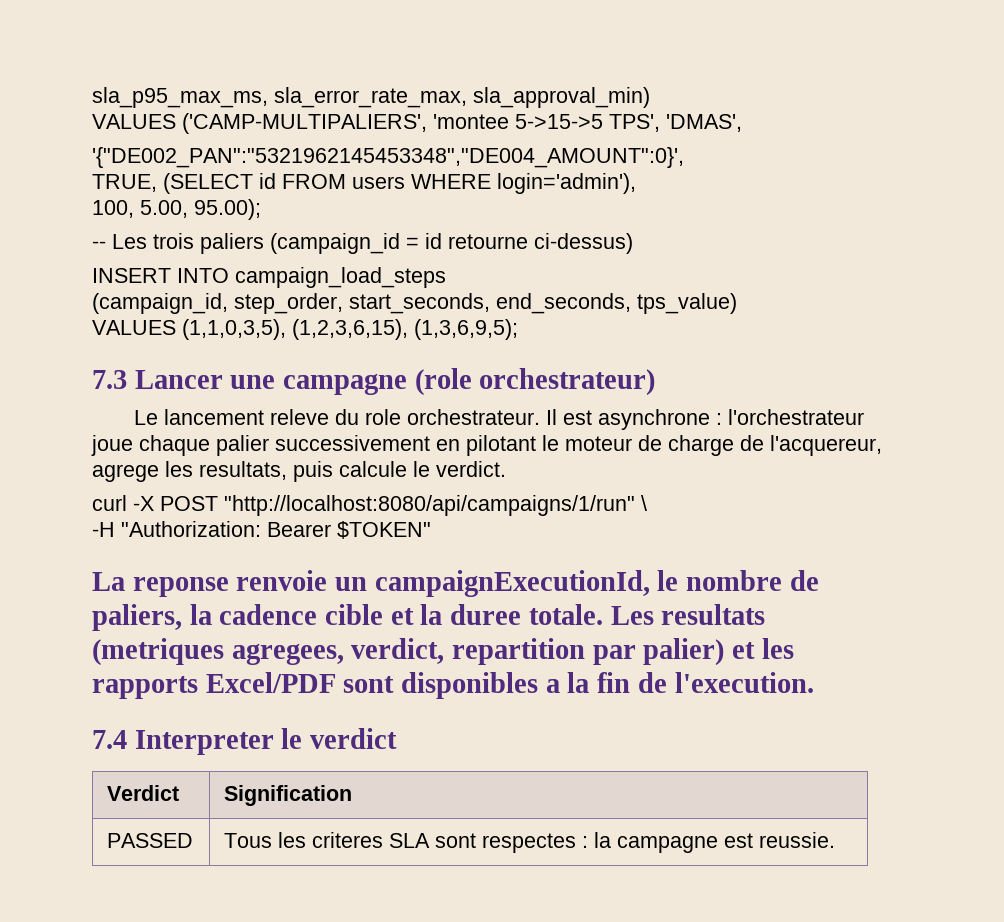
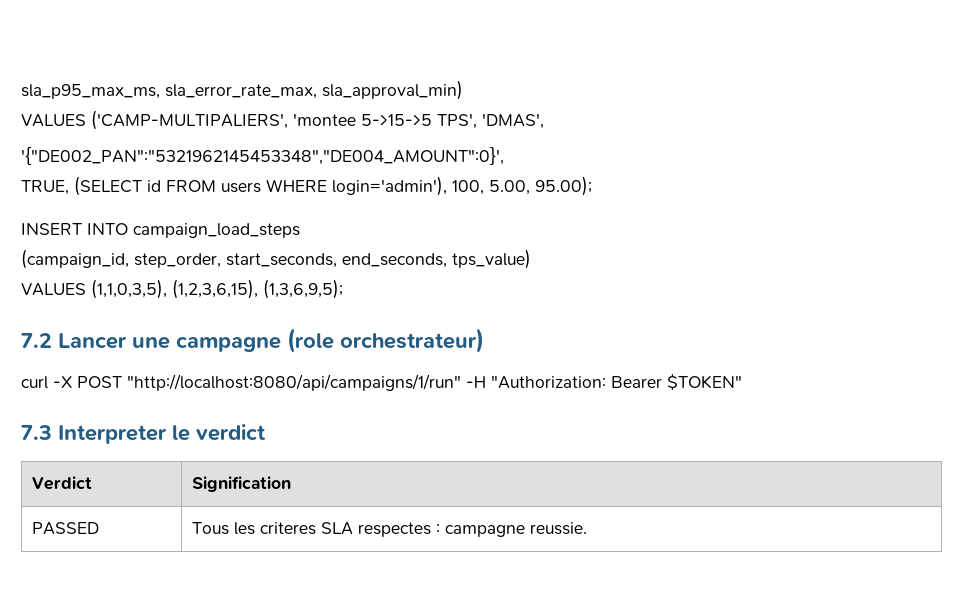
- TRUE, (SELECT id FROM users WHERE login='admin'),
- 100, 5.00, 95.00);
+ TRUE, (SELECT id FROM users WHERE login='admin'), 100, 5.00, 95.00);
- -- Les trois paliers (campaign_id = id retourne ci-dessus)
- 7.3 Lancer une campagne (role orchestrateur)
+ 7.2 Lancer une campagne (role orchestrateur)
- Le lancement releve du role orchestrateur. Il est asynchrone : l'orchestrateur joue chaque palier successivement en pilotant le moteur de charge de l'acquereur, agrege les resultats, puis calcule le verdict.
- curl -X POST "http://localhost:8080/api/campaigns/1/run" \
- -H "Authorization: Bearer $TOKEN"
+ curl -X POST "http://localhost:8080/api/campaigns/1/run" -H "Authorization: Bearer $TOKEN"
- La reponse renvoie un campaignExecutionId, le nombre de paliers, la cadence cible et la duree totale. Les resultats (metriques agregees, verdict, repartition par palier) et les rapports Excel/PDF sont disponibles a la fin de l'execution.
- 7.4 Interpreter le verdict
+ 7.3 Interpreter le verdict
- PASSED | Tous les criteres SLA sont respectes : la campagne est reussie.
+ PASSED | Tous les criteres SLA respectes : campagne reussie.

